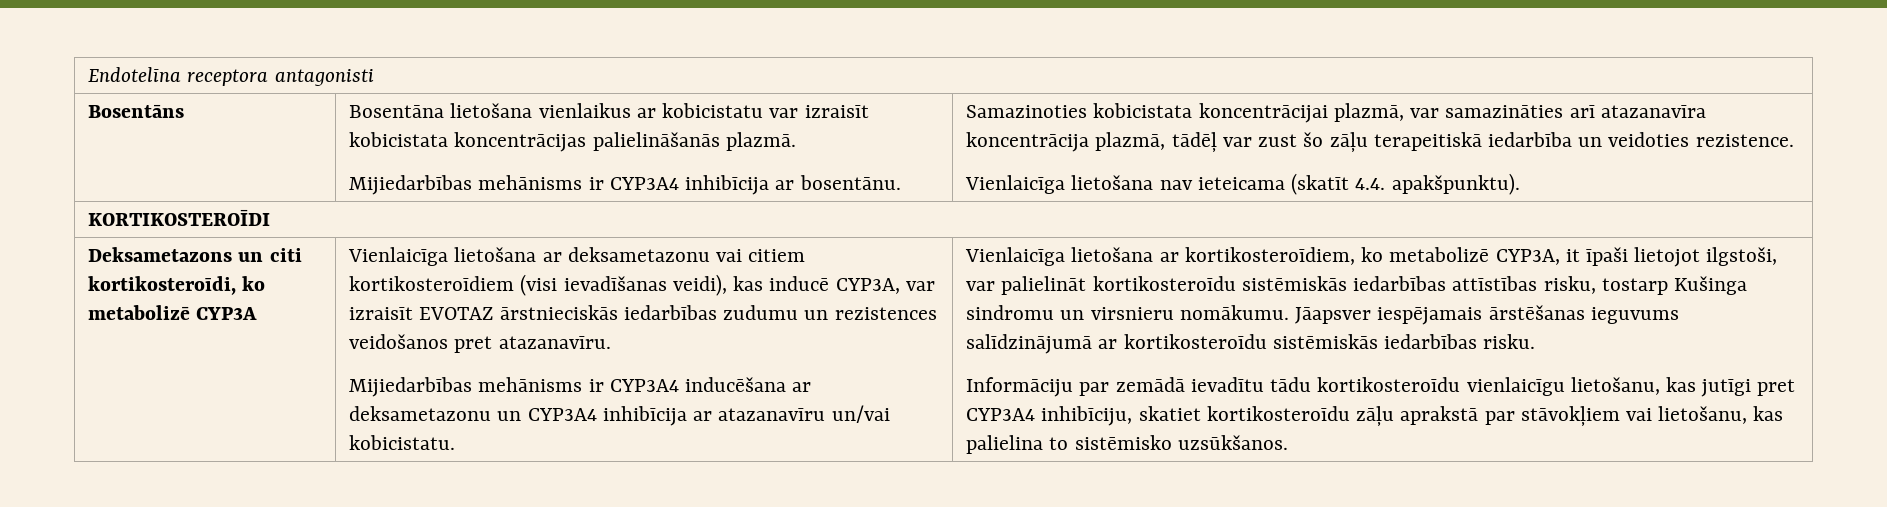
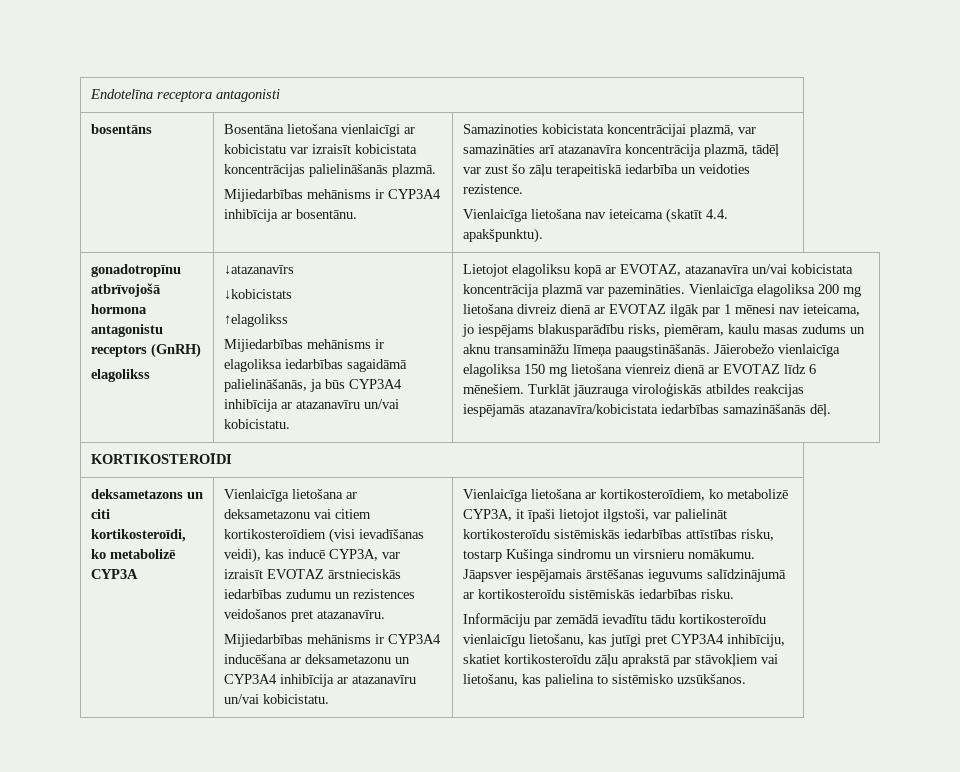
- Bosentāns
+ bosentāns
- Bosentāna lietošana vienlaikus ar kobicistatu var izraisīt kobicistata koncentrācijas palielināšanās plazmā.
+ Bosentāna lietošana vienlaicīgi ar kobicistatu var izraisīt kobicistata koncentrācijas palielināšanās plazmā.
+ gonadotropīnu atbrīvojošā hormona antagonistu receptors (GnRH)
+ elagolikss | ↓atazanavīrs
+ ↓kobicistats
+ ↑elagolikss
+ Mijiedarbības mehānisms ir elagoliksa iedarbības sagaidāmā palielināšanās, ja būs CYP3A4 inhibīcija ar atazanavīru un/vai kobicistatu. | Lietojot elagoliksu kopā ar EVOTAZ, atazanavīra un/vai kobicistata koncentrācija plazmā var pazemināties. Vienlaicīga elagoliksa 200 mg lietošana divreiz dienā ar EVOTAZ ilgāk par 1 mēnesi nav ieteicama, jo iespējams blakusparādību risks, piemēram, kaulu masas zudums un aknu transamināžu līmeņa paaugstināšanās. Jāierobežo vienlaicīga elagoliksa 150 mg lietošana vienreiz dienā ar EVOTAZ līdz 6 mēnešiem. Turklāt jāuzrauga viroloģiskās atbildes reakcijas iespējamās atazanavīra/kobicistata iedarbības samazināšanās dēļ.
- Deksametazons un citi kortikosteroīdi, ko metabolizē CYP3A
+ deksametazons un citi kortikosteroīdi, ko metabolizē CYP3A

